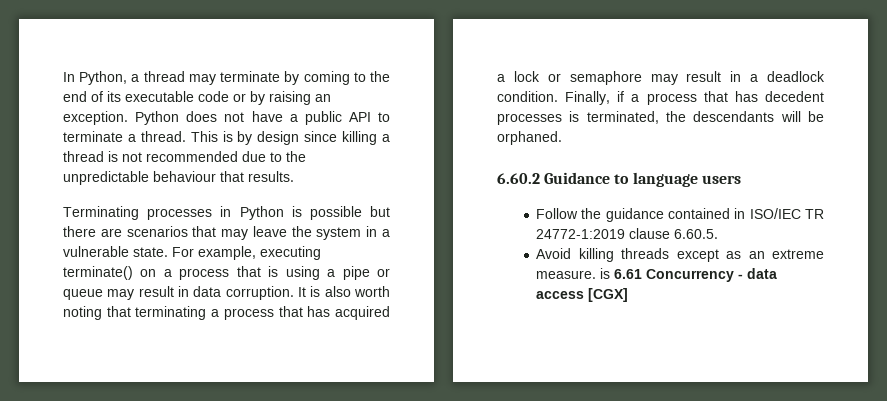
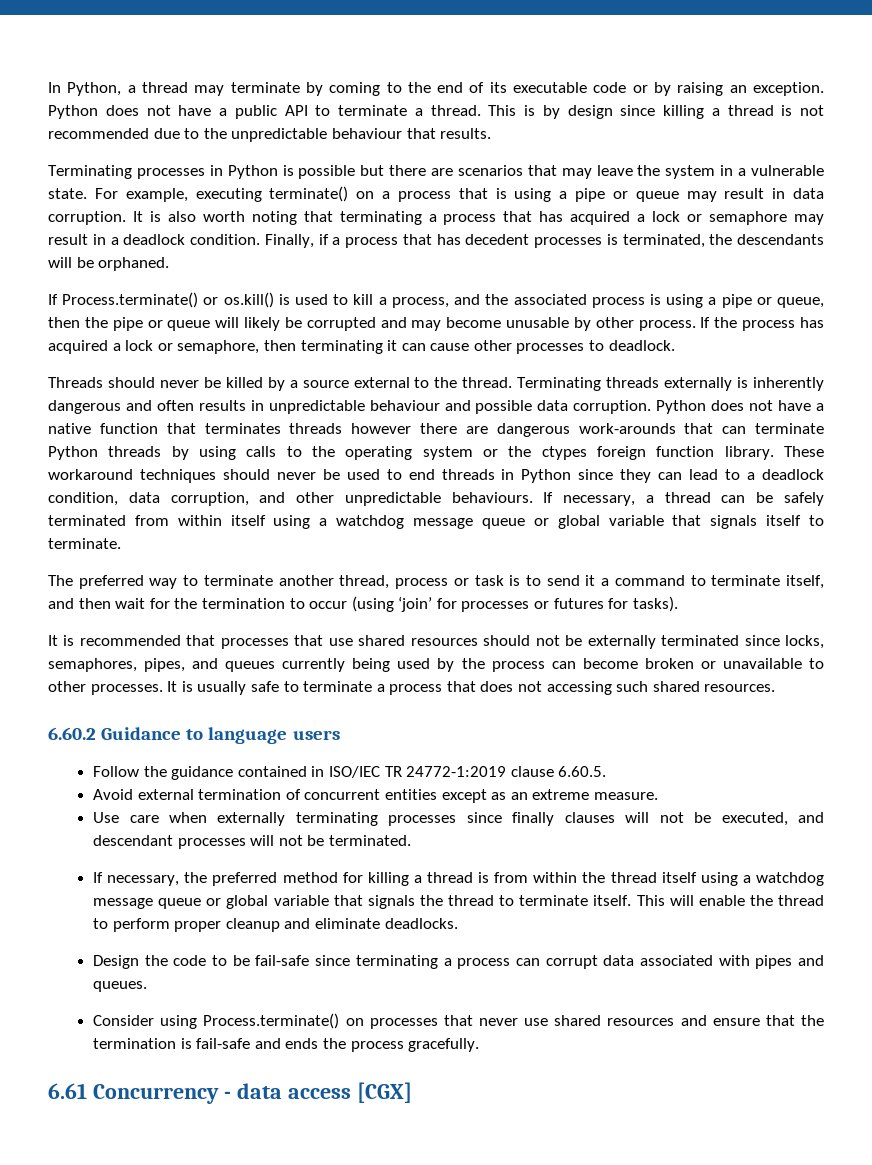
+ If Process.terminate() or os.kill() is used to kill a process, and the associated process is using a pipe or queue, then the pipe or queue will likely be corrupted and may become unusable by other process. If the process has acquired a lock or semaphore, then terminating it can cause other processes to deadlock.
+ Threads should never be killed by a source external to the thread. Terminating threads externally is inherently dangerous and often results in unpredictable behaviour and possible data corruption. Python does not have a native function that terminates threads however there are dangerous work-arounds that can terminate Python threads by using calls to the operating system or the ctypes foreign function library. These workaround techniques should never be used to end threads in Python since they can lead to a deadlock condition, data corruption, and other unpredictable behaviours. If necessary, a thread can be safely terminated from within itself using a watchdog message queue or global variable that signals itself to terminate.
+ The preferred way to terminate another thread, process or task is to send it a command to terminate itself, and then wait for the termination to occur (using ‘join’ for processes or futures for tasks).
+ It is recommended that processes that use shared resources should not be externally terminated since locks, semaphores, pipes, and queues currently being used by the process can become broken or unavailable to other processes. It is usually safe to terminate a process that does not accessing such shared resources.
- Avoid killing threads except as an extreme measure. is 6.61 Concurrency - data access [CGX]
+ Avoid external termination of concurrent entities except as an extreme measure.
+ Use care when externally terminating processes since finally clauses will not be executed, and descendant processes will not be terminated.
+ If necessary, the preferred method for killing a thread is from within the thread itself using a watchdog message queue or global variable that signals the thread to terminate itself. This will enable the thread to perform proper cleanup and eliminate deadlocks.
+ Design the code to be fail-safe since terminating a process can corrupt data associated with pipes and queues.
+ Consider using Process.terminate() on processes that never use shared resources and ensure that the termination is fail-safe and ends the process gracefully.
+ 6.61 Concurrency - data access [CGX]

